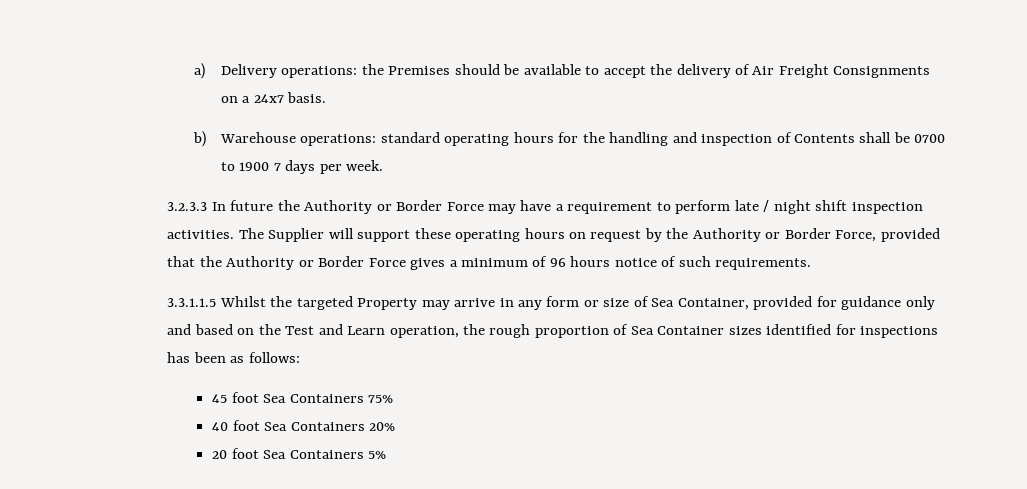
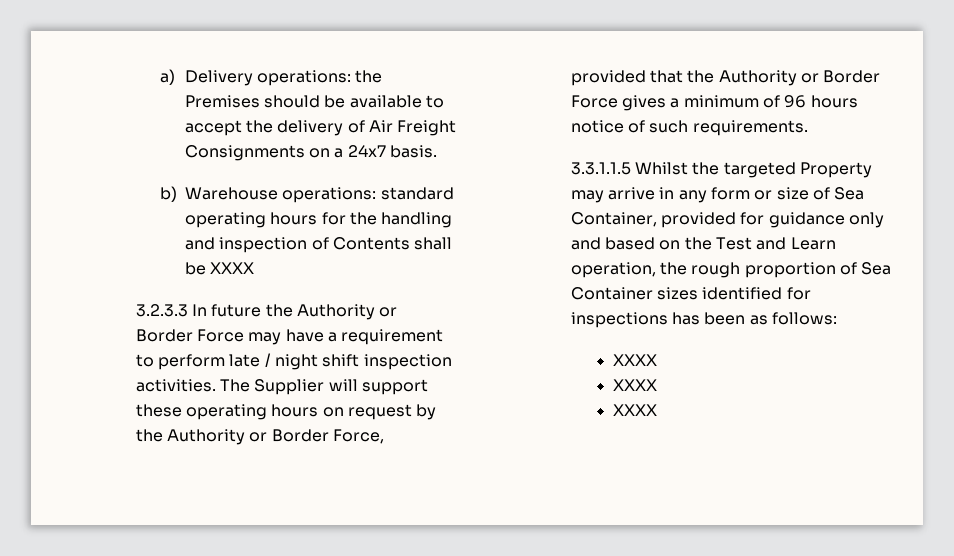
- b) Warehouse operations: standard operating hours for the handling and inspection of Contents shall be 0700 to 1900 7 days per week.
+ b) Warehouse operations: standard operating hours for the handling and inspection of Contents shall be XXXX
  3.3.1.1.5 Whilst the targeted Property may arrive in any form or size of Sea Container, provided for guidance only and based on the Test and Learn operation, the rough proportion of Sea Container sizes identified for inspections has been as follows:
- 45 foot Sea Containers 75%
- 40 foot Sea Containers 20%
- 20 foot Sea Containers 5%
+ XXXX
+ XXXX
+ XXXX

